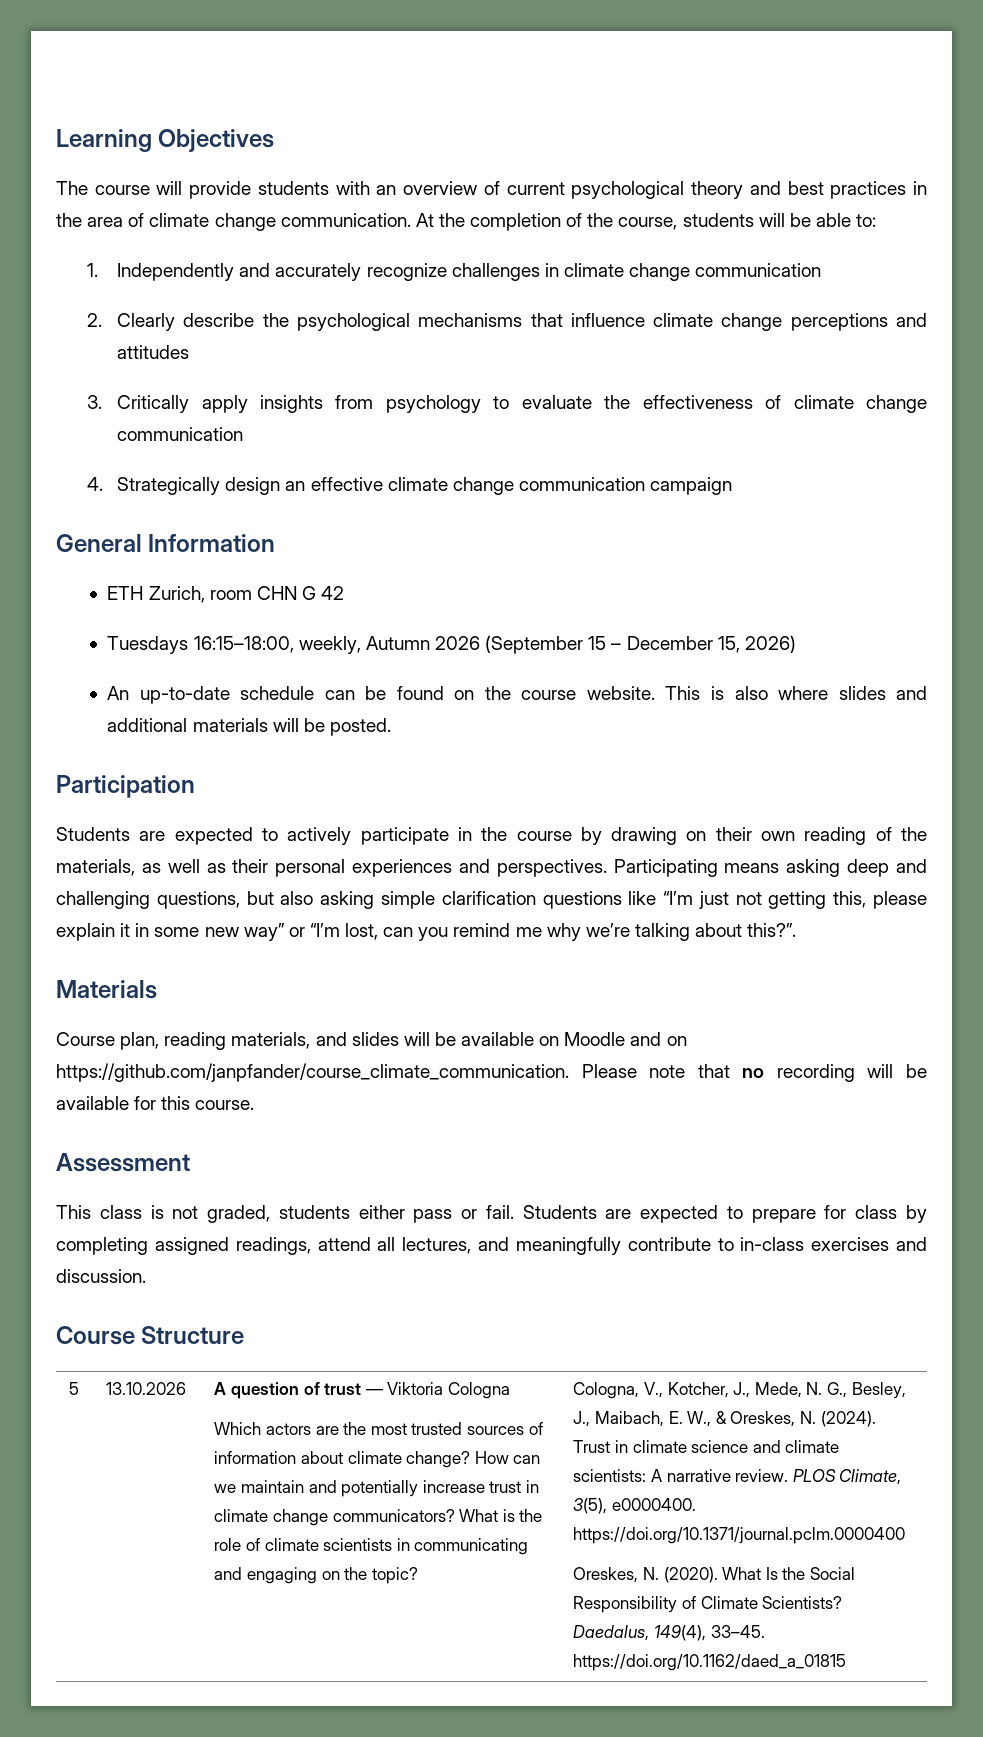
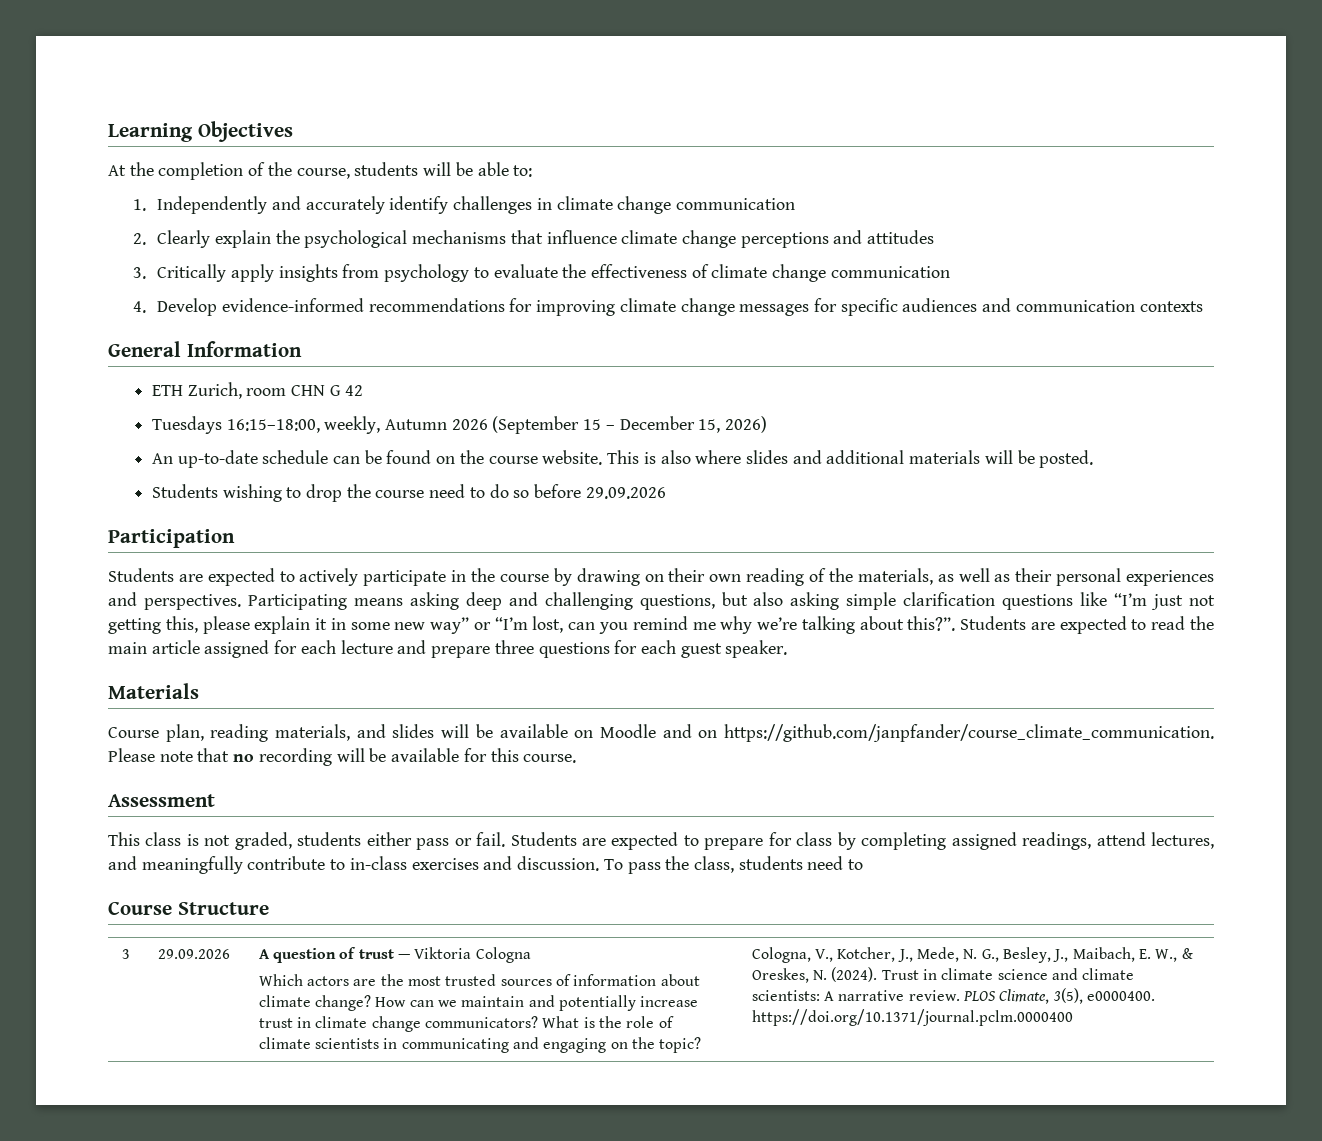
- The course will provide students with an overview of current psychological theory and best practices in the area of climate change communication.
- 1. Independently and accurately recognize challenges in climate change communication
+ 1. Independently and accurately identify challenges in climate change communication
- 2. Clearly describe the psychological mechanisms that influence climate change perceptions and attitudes
+ 2. Clearly explain the psychological mechanisms that influence climate change perceptions and attitudes
- 4. Strategically design an effective climate change communication campaign
+ 4. Develop evidence-informed recommendations for improving climate change messages for specific audiences and communication contexts
+ Students wishing to drop the course need to do so before 29.09.2026
+ Students are expected to read the main article assigned for each lecture and prepare three questions for each guest speaker.
- Students are expected to prepare for class by completing assigned readings, attend all lectures, and meaningfully contribute to in-class exercises and discussion.
+ Students are expected to prepare for class by completing assigned readings, attend lectures, and meaningfully contribute to in-class exercises and discussion. To pass the class, students need to
- 5 | 13.10.2026
+ 3 | 29.09.2026
- Oreskes, N. (2020). What Is the Social Responsibility of Climate Scientists? Daedalus, 149(4), 33–45. https://doi.org/10.1162/daed_a_01815

